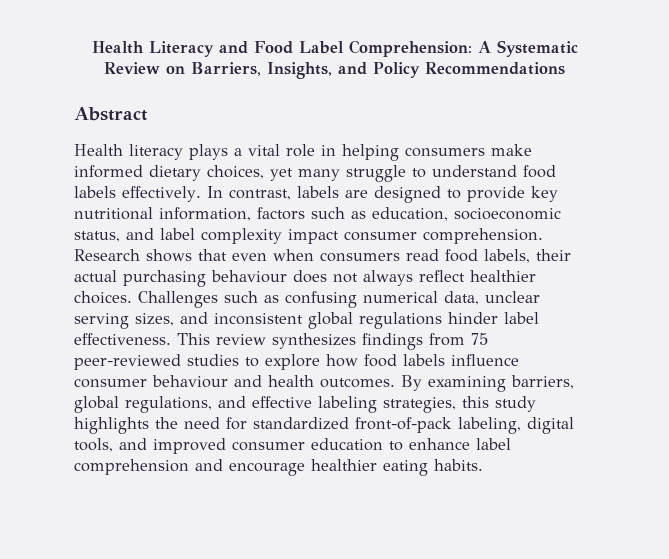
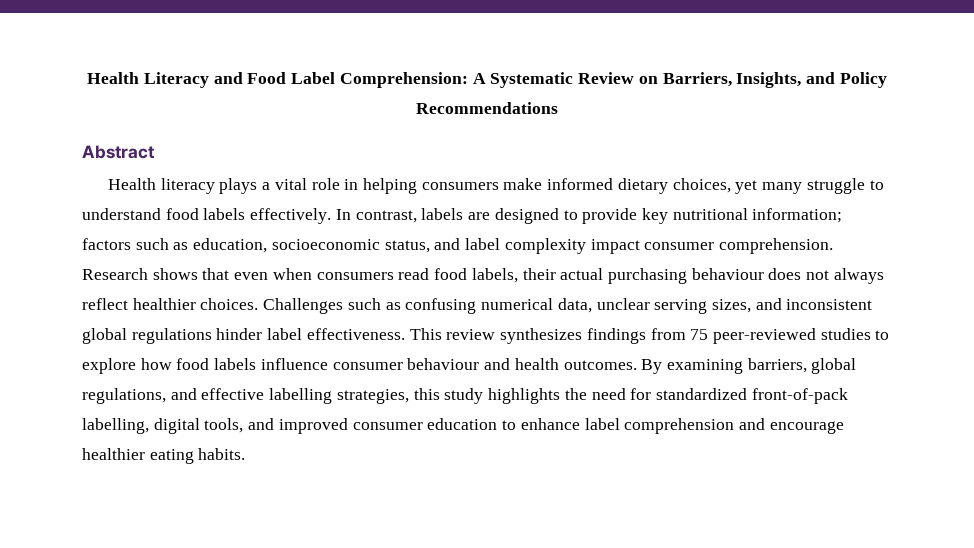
- In contrast, labels are designed to provide key nutritional information, factors such as education, socioeconomic status, and label complexity impact consumer comprehension.
+ In contrast, labels are designed to provide key nutritional information; factors such as education, socioeconomic status, and label complexity impact consumer comprehension.
- By examining barriers, global regulations, and effective labeling strategies, this study highlights the need for standardized front-of-pack labeling, digital tools, and improved consumer education to enhance label comprehension and encourage healthier eating habits.
+ By examining barriers, global regulations, and effective labelling strategies, this study highlights the need for standardized front-of-pack labelling, digital tools, and improved consumer education to enhance label comprehension and encourage healthier eating habits.

